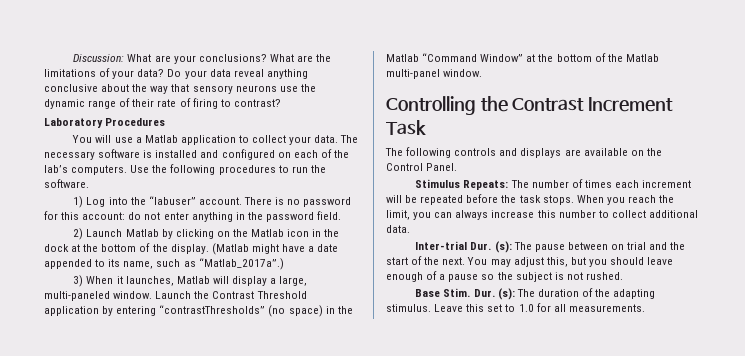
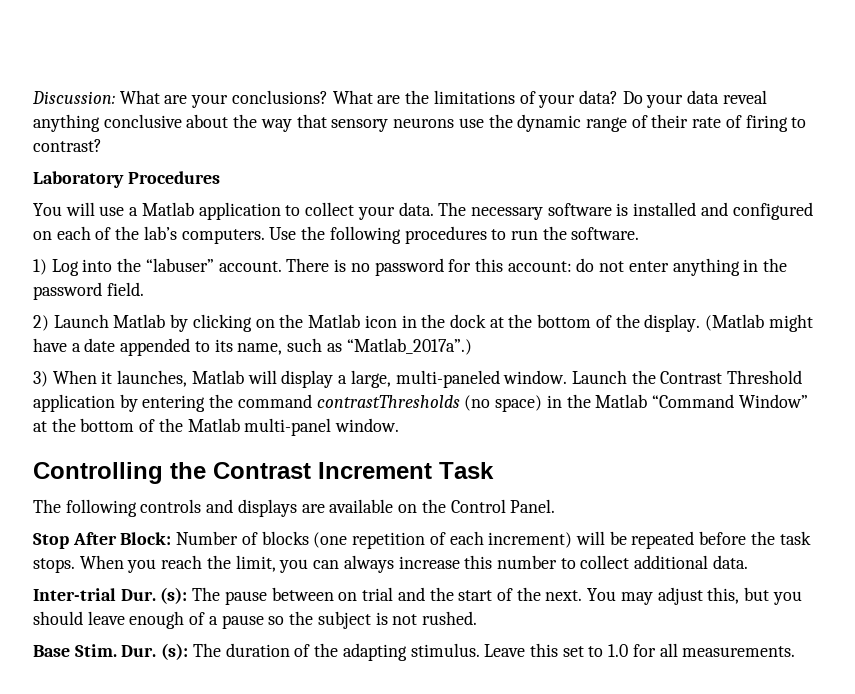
- Launch the Contrast Threshold application by entering “contrastThresholds” (no space) in the Matlab “Command Window” at the bottom of the Matlab multi-panel window.
+ Launch the Contrast Threshold application by entering the command contrastThresholds (no space) in the Matlab “Command Window” at the bottom of the Matlab multi-panel window.
- Stimulus Repeats: The number of times each increment will be repeated before the task stops.
+ Stop After Block: Number of blocks (one repetition of each increment) will be repeated before the task stops.

